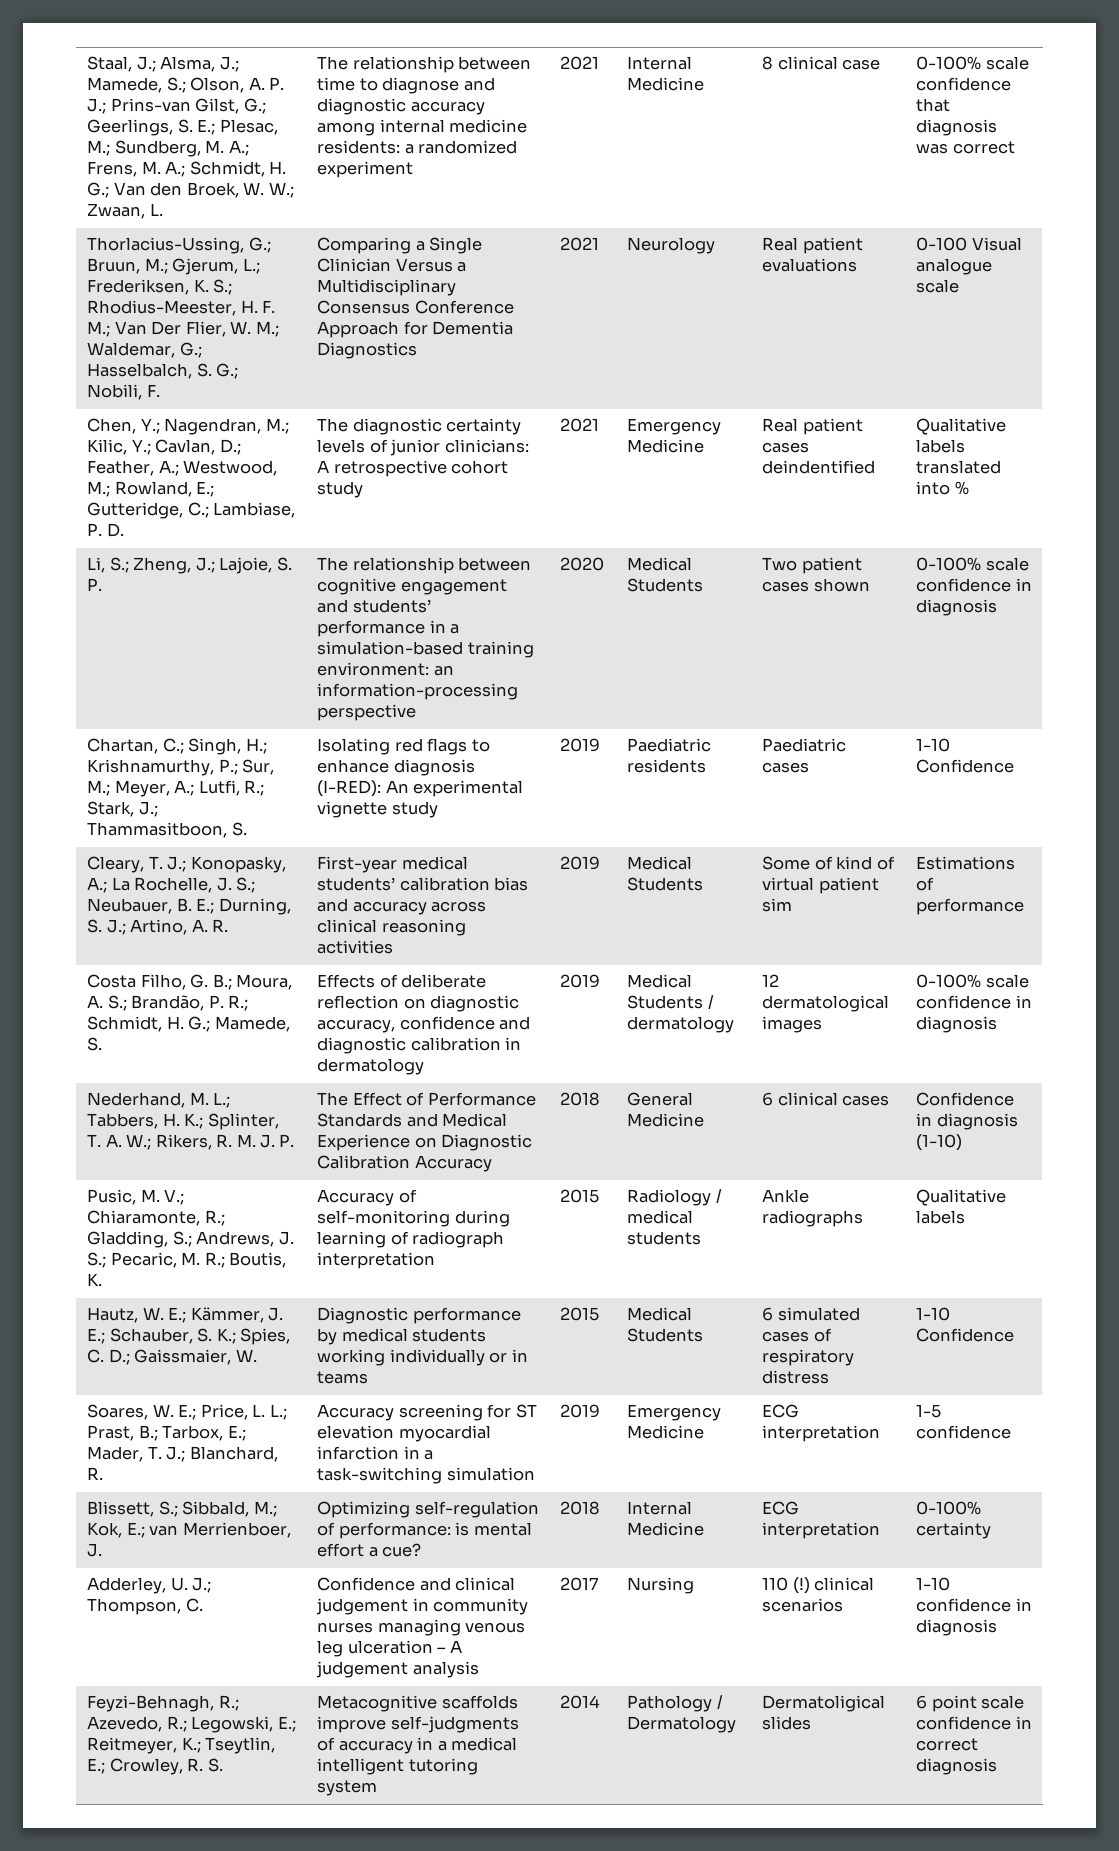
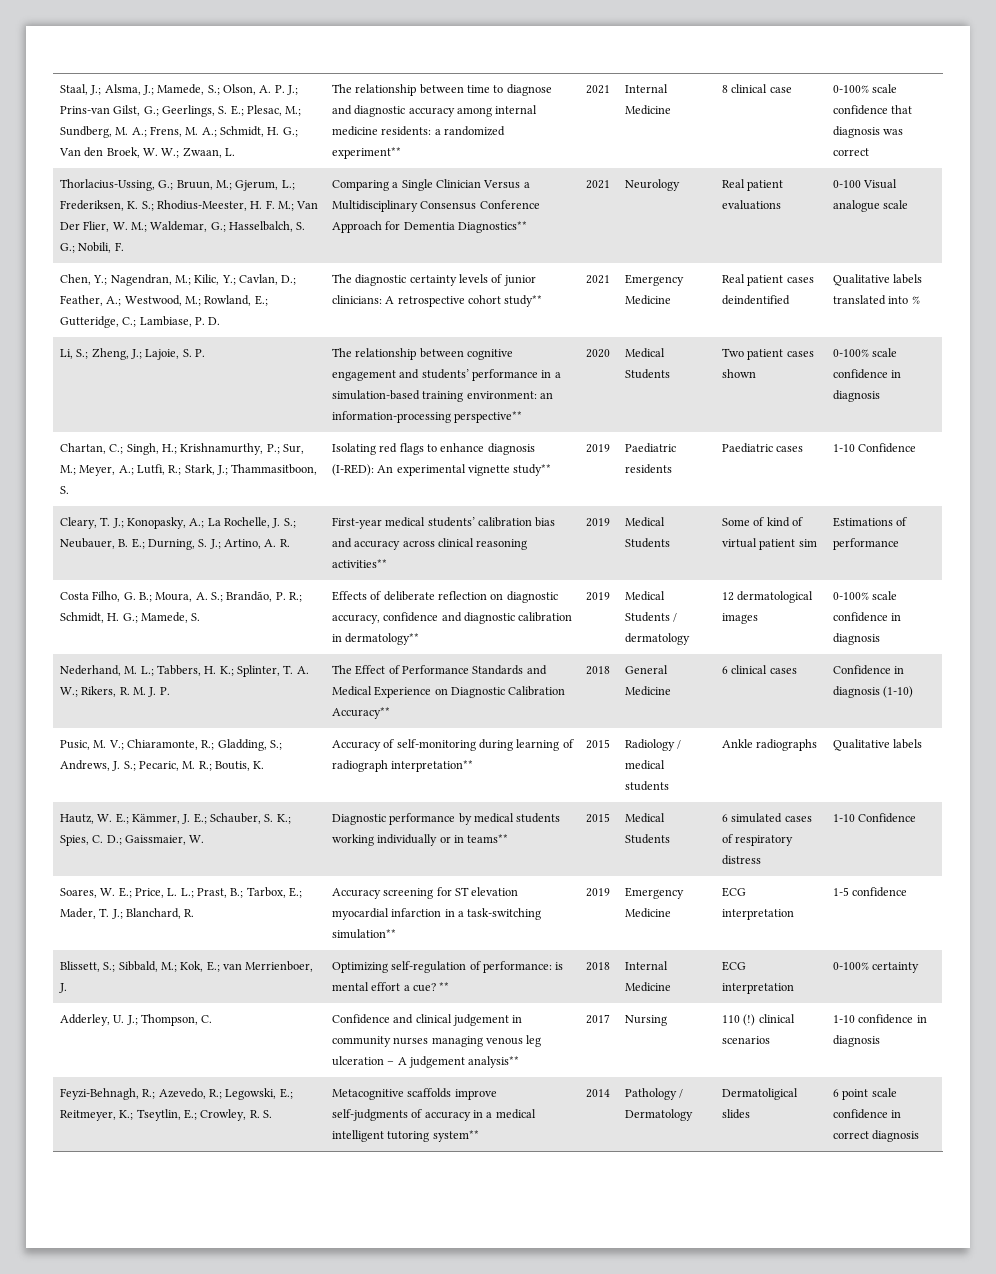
- The relationship between time to diagnose and diagnostic accuracy among internal medicine residents: a randomized experiment
+ The relationship between time to diagnose and diagnostic accuracy among internal medicine residents: a randomized experiment**
- Comparing a Single Clinician Versus a Multidisciplinary Consensus Conference Approach for Dementia Diagnostics
+ Comparing a Single Clinician Versus a Multidisciplinary Consensus Conference Approach for Dementia Diagnostics**
- The diagnostic certainty levels of junior clinicians: A retrospective cohort study
+ The diagnostic certainty levels of junior clinicians: A retrospective cohort study**
- Li, S.; Zheng, J.; Lajoie, S. P. | The relationship between cognitive engagement and students’ performance in a simulation-based training environment: an information-processing perspective | 2020 | Medical Students | Two patient cases shown | 0-100% scale confidence in diagnosis
+ Li, S.; Zheng, J.; Lajoie, S. P. | The relationship between cognitive engagement and students’ performance in a simulation-based training environment: an information-processing perspective** | 2020 | Medical Students | Two patient cases shown | 0-100% scale confidence in diagnosis
- Chartan, C.; Singh, H.; Krishnamurthy, P.; Sur, M.; Meyer, A.; Lutfi, R.; Stark, J.; Thammasitboon, S. | Isolating red flags to enhance diagnosis (I-RED): An experimental vignette study | 2019 | Paediatric residents | Paediatric cases | 1-10 Confidence
+ Chartan, C.; Singh, H.; Krishnamurthy, P.; Sur, M.; Meyer, A.; Lutfi, R.; Stark, J.; Thammasitboon, S. | Isolating red flags to enhance diagnosis (I-RED): An experimental vignette study** | 2019 | Paediatric residents | Paediatric cases | 1-10 Confidence
- First-year medical students’ calibration bias and accuracy across clinical reasoning activities
+ First-year medical students’ calibration bias and accuracy across clinical reasoning activities**
- Effects of deliberate reflection on diagnostic accuracy, confidence and diagnostic calibration in dermatology
+ Effects of deliberate reflection on diagnostic accuracy, confidence and diagnostic calibration in dermatology**
- Nederhand, M. L.; Tabbers, H. K.; Splinter, T. A. W.; Rikers, R. M. J. P. | The Effect of Performance Standards and Medical Experience on Diagnostic Calibration Accuracy | 2018 | General Medicine | 6 clinical cases | Confidence in diagnosis (1-10)
+ Nederhand, M. L.; Tabbers, H. K.; Splinter, T. A. W.; Rikers, R. M. J. P. | The Effect of Performance Standards and Medical Experience on Diagnostic Calibration Accuracy** | 2018 | General Medicine | 6 clinical cases | Confidence in diagnosis (1-10)
- Pusic, M. V.; Chiaramonte, R.; Gladding, S.; Andrews, J. S.; Pecaric, M. R.; Boutis, K. | Accuracy of self-monitoring during learning of radiograph interpretation | 2015 | Radiology / medical students | Ankle radiographs | Qualitative labels
+ Pusic, M. V.; Chiaramonte, R.; Gladding, S.; Andrews, J. S.; Pecaric, M. R.; Boutis, K. | Accuracy of self-monitoring during learning of radiograph interpretation** | 2015 | Radiology / medical students | Ankle radiographs | Qualitative labels
- Hautz, W. E.; Kämmer, J. E.; Schauber, S. K.; Spies, C. D.; Gaissmaier, W. | Diagnostic performance by medical students working individually or in teams | 2015 | Medical Students | 6 simulated cases of respiratory distress | 1-10 Confidence
+ Hautz, W. E.; Kämmer, J. E.; Schauber, S. K.; Spies, C. D.; Gaissmaier, W. | Diagnostic performance by medical students working individually or in teams** | 2015 | Medical Students | 6 simulated cases of respiratory distress | 1-10 Confidence
- Soares, W. E.; Price, L. L.; Prast, B.; Tarbox, E.; Mader, T. J.; Blanchard, R. | Accuracy screening for ST elevation myocardial infarction in a task-switching simulation | 2019 | Emergency Medicine | ECG interpretation | 1-5 confidence
+ Soares, W. E.; Price, L. L.; Prast, B.; Tarbox, E.; Mader, T. J.; Blanchard, R. | Accuracy screening for ST elevation myocardial infarction in a task-switching simulation** | 2019 | Emergency Medicine | ECG interpretation | 1-5 confidence
- Blissett, S.; Sibbald, M.; Kok, E.; van Merrienboer, J. | Optimizing self-regulation of performance: is mental effort a cue? | 2018 | Internal Medicine | ECG interpretation | 0-100% certainty
+ Blissett, S.; Sibbald, M.; Kok, E.; van Merrienboer, J. | Optimizing self-regulation of performance: is mental effort a cue? ** | 2018 | Internal Medicine | ECG interpretation | 0-100% certainty
- Adderley, U. J.; Thompson, C. | Confidence and clinical judgement in community nurses managing venous leg ulceration – A judgement analysis | 2017 | Nursing | 110 (!) clinical scenarios | 1-10 confidence in diagnosis
+ Adderley, U. J.; Thompson, C. | Confidence and clinical judgement in community nurses managing venous leg ulceration – A judgement analysis** | 2017 | Nursing | 110 (!) clinical scenarios | 1-10 confidence in diagnosis
- Feyzi-Behnagh, R.; Azevedo, R.; Legowski, E.; Reitmeyer, K.; Tseytlin, E.; Crowley, R. S. | Metacognitive scaffolds improve self-judgments of accuracy in a medical intelligent tutoring system | 2014 | Pathology / Dermatology | Dermatoligical slides | 6 point scale confidence in correct diagnosis
+ Feyzi-Behnagh, R.; Azevedo, R.; Legowski, E.; Reitmeyer, K.; Tseytlin, E.; Crowley, R. S. | Metacognitive scaffolds improve self-judgments of accuracy in a medical intelligent tutoring system** | 2014 | Pathology / Dermatology | Dermatoligical slides | 6 point scale confidence in correct diagnosis

